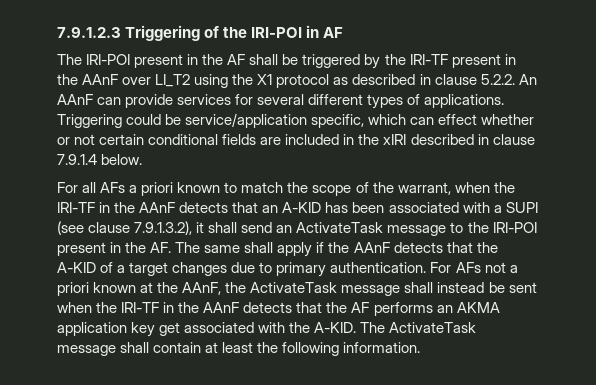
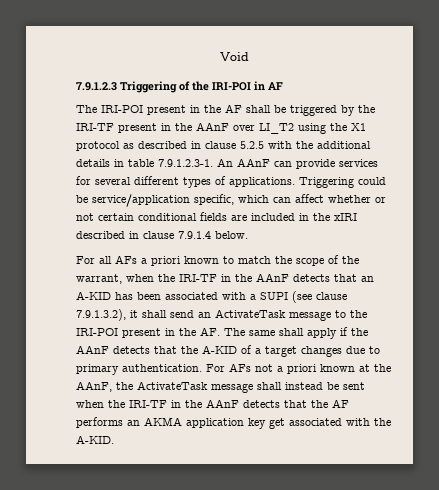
+ Void
- The IRI-POI present in the AF shall be triggered by the IRI-TF present in the AAnF over LI_T2 using the X1 protocol as described in clause 5.2.2. An AAnF can provide services for several different types of applications.
+ The IRI-POI present in the AF shall be triggered by the IRI-TF present in the AAnF over LI_T2 using the X1 protocol as described in clause 5.2.5 with the additional details in table 7.9.1.2.3-1. An AAnF can provide services for several different types of applications.
- Triggering could be service/application specific, which can effect whether or not certain conditional fields are included in the xIRI described in clause 7.9.1.4 below.
+ Triggering could be service/application specific, which can affect whether or not certain conditional fields are included in the xIRI described in clause 7.9.1.4 below.
- The ActivateTask message shall contain at least the following information.

